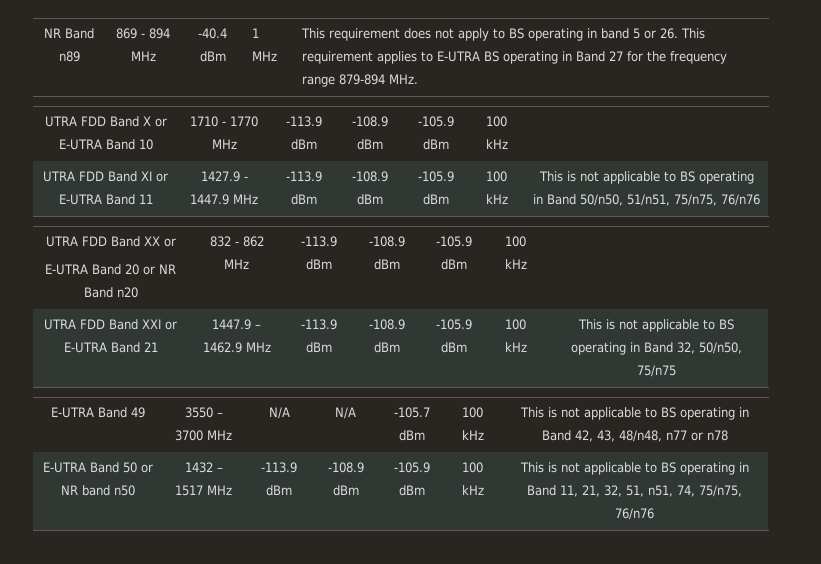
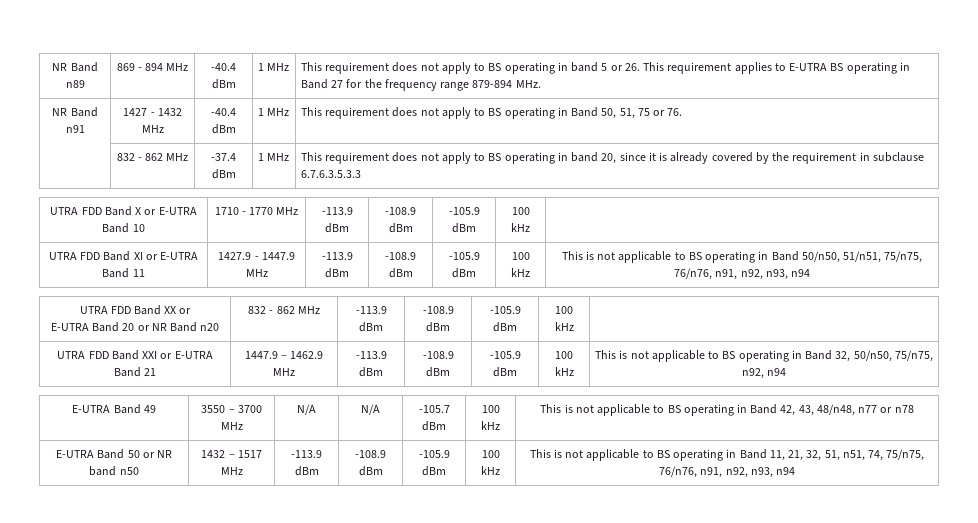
+ NR Band n91 | 1427 - 1432 MHz | -40.4 dBm | 1 MHz | This requirement does not apply to BS operating in Band 50, 51, 75 or 76.
+ | 832 - 862 MHz | -37.4 dBm | 1 MHz | This requirement does not apply to BS operating in band 20, since it is already covered by the requirement in subclause 6.7.6.3.5.3.3
- UTRA FDD Band XI or E-UTRA Band 11 | 1427.9 - 1447.9 MHz | -113.9 dBm | -108.9 dBm | -105.9 dBm | 100 kHz | This is not applicable to BS operating in Band 50/n50, 51/n51, 75/n75, 76/n76
+ UTRA FDD Band XI or E-UTRA Band 11 | 1427.9 - 1447.9 MHz | -113.9 dBm | -108.9 dBm | -105.9 dBm | 100 kHz | This is not applicable to BS operating in Band 50/n50, 51/n51, 75/n75, 76/n76, n91, n92, n93, n94
- UTRA FDD Band XXI or E-UTRA Band 21 | 1447.9 – 1462.9 MHz | -113.9 dBm | -108.9 dBm | -105.9 dBm | 100 kHz | This is not applicable to BS operating in Band 32, 50/n50, 75/n75
+ UTRA FDD Band XXI or E-UTRA Band 21 | 1447.9 – 1462.9 MHz | -113.9 dBm | -108.9 dBm | -105.9 dBm | 100 kHz | This is not applicable to BS operating in Band 32, 50/n50, 75/n75, n92, n94
- E-UTRA Band 50 or NR band n50 | 1432 – 1517 MHz | -113.9 dBm | -108.9 dBm | -105.9 dBm | 100 kHz | This is not applicable to BS operating in Band 11, 21, 32, 51, n51, 74, 75/n75, 76/n76
+ E-UTRA Band 50 or NR band n50 | 1432 – 1517 MHz | -113.9 dBm | -108.9 dBm | -105.9 dBm | 100 kHz | This is not applicable to BS operating in Band 11, 21, 32, 51, n51, 74, 75/n75, 76/n76, n91, n92, n93, n94

